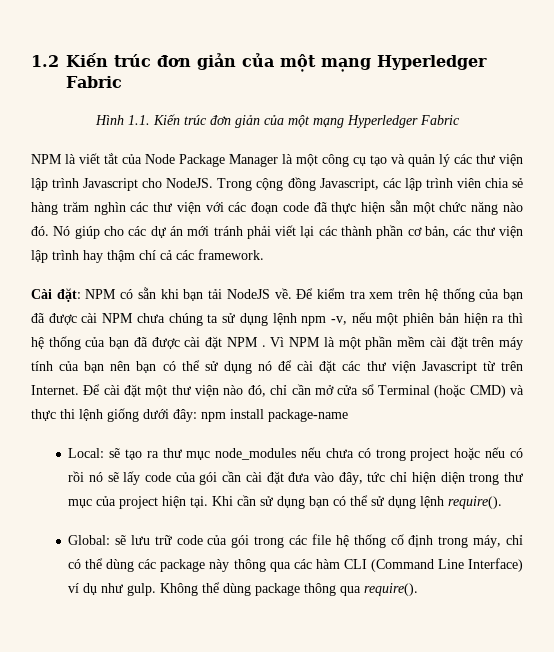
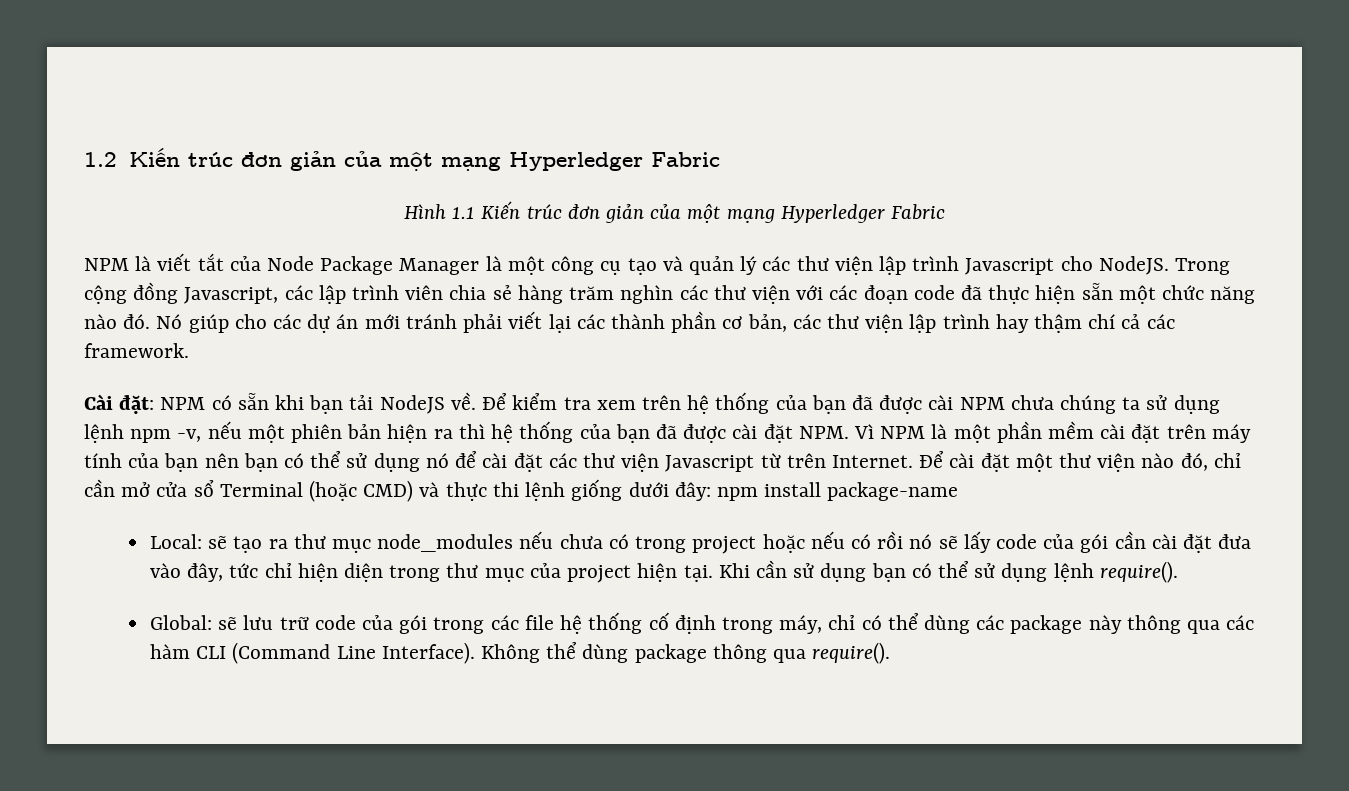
- Hình 1.1. Kiến trúc đơn giản của một mạng Hyperledger Fabric
+ Hình 1.1 Kiến trúc đơn giản của một mạng Hyperledger Fabric
- Để kiểm tra xem trên hệ thống của bạn đã được cài NPM chưa chúng ta sử dụng lệnh npm -v, nếu một phiên bản hiện ra thì hệ thống của bạn đã được cài đặt NPM . Vì NPM là một phần mềm cài đặt trên máy tính của bạn nên bạn có thể sử dụng nó để cài đặt các thư viện Javascript từ trên Internet.
+ Để kiểm tra xem trên hệ thống của bạn đã được cài NPM chưa chúng ta sử dụng lệnh npm -v, nếu một phiên bản hiện ra thì hệ thống của bạn đã được cài đặt NPM. Vì NPM là một phần mềm cài đặt trên máy tính của bạn nên bạn có thể sử dụng nó để cài đặt các thư viện Javascript từ trên Internet.
- Global: sẽ lưu trữ code của gói trong các file hệ thống cố định trong máy, chỉ có thể dùng các package này thông qua các hàm CLI (Command Line Interface) ví dụ như gulp.
+ Global: sẽ lưu trữ code của gói trong các file hệ thống cố định trong máy, chỉ có thể dùng các package này thông qua các hàm CLI (Command Line Interface).

